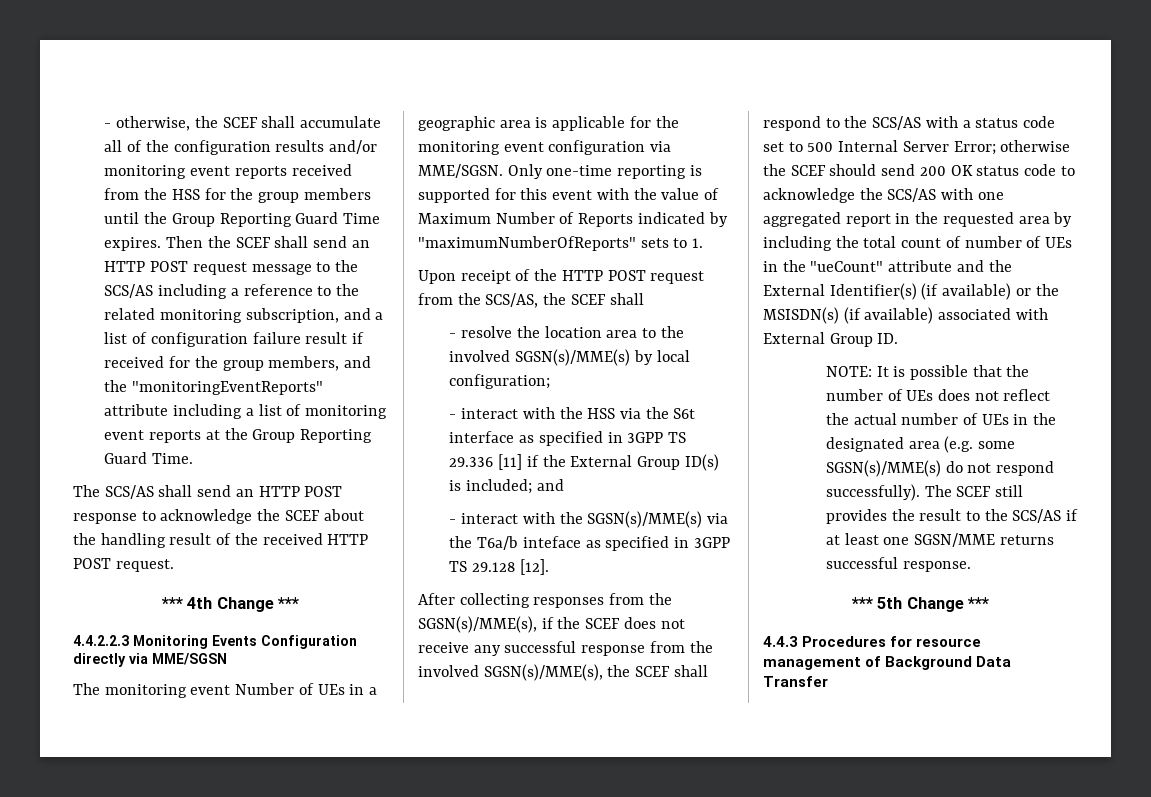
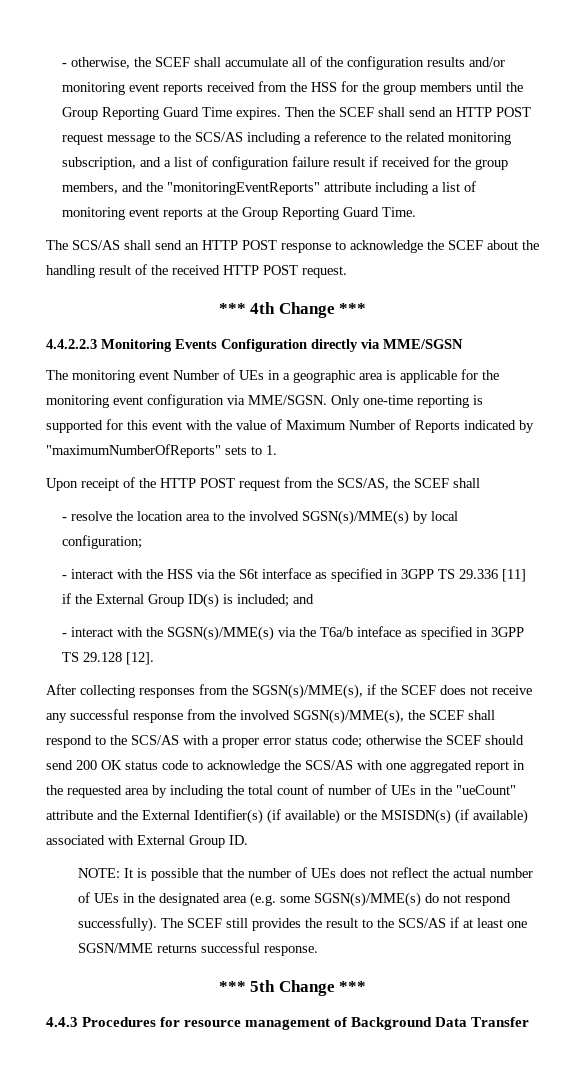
- After collecting responses from the SGSN(s)/MME(s), if the SCEF does not receive any successful response from the involved SGSN(s)/MME(s), the SCEF shall respond to the SCS/AS with a status code set to 500 Internal Server Error;
+ After collecting responses from the SGSN(s)/MME(s), if the SCEF does not receive any successful response from the involved SGSN(s)/MME(s), the SCEF shall respond to the SCS/AS with a proper error status code;

